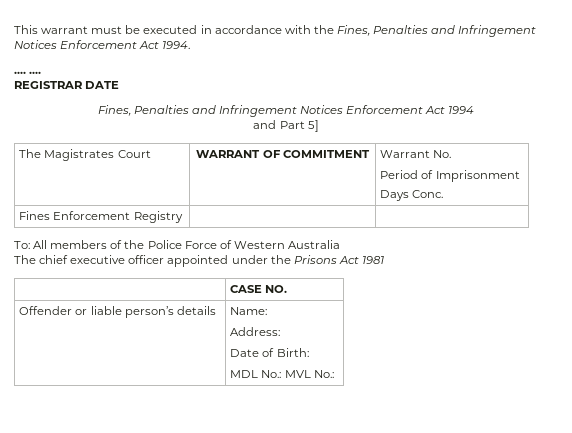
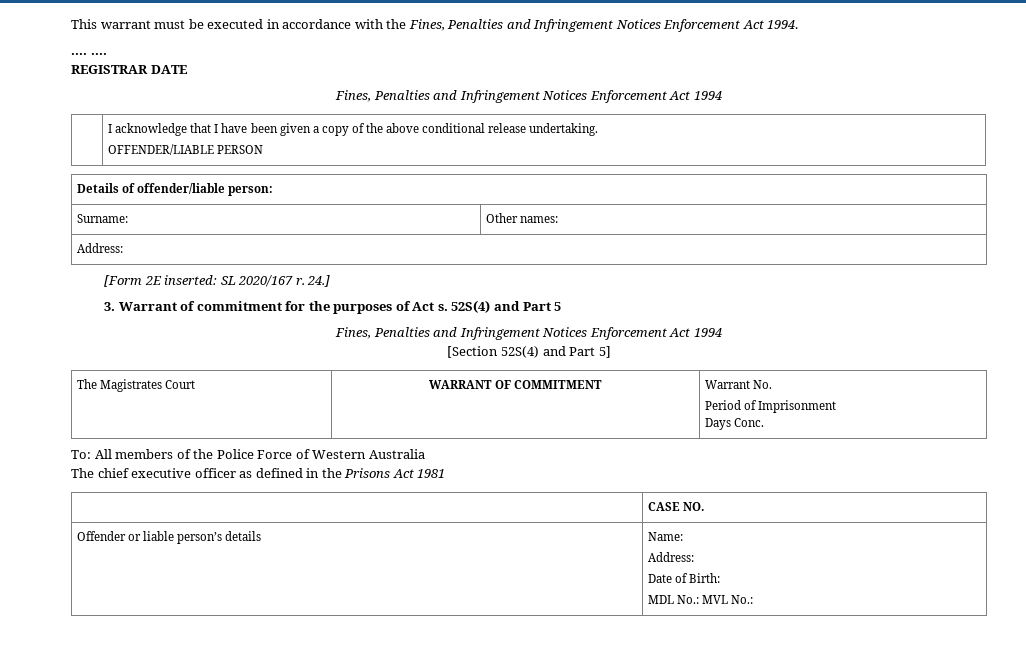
- and Part 5]
+ | I acknowledge that I have been given a copy of the above conditional release undertaking.
+ OFFENDER/LIABLE PERSON
+ Details of offender/liable person:
+ Surname: | Other names:
+ Address:
+ [Form 2E inserted: SL 2020/167 r. 24.]
+ 3. Warrant of commitment for the purposes of Act s. 52S(4) and Part 5
+ Fines, Penalties and Infringement Notices Enforcement Act 1994
+ [Section 52S(4) and Part 5]
- Fines Enforcement Registry | |
- The chief executive officer appointed under the Prisons Act 1981
+ The chief executive officer as defined in the Prisons Act 1981

